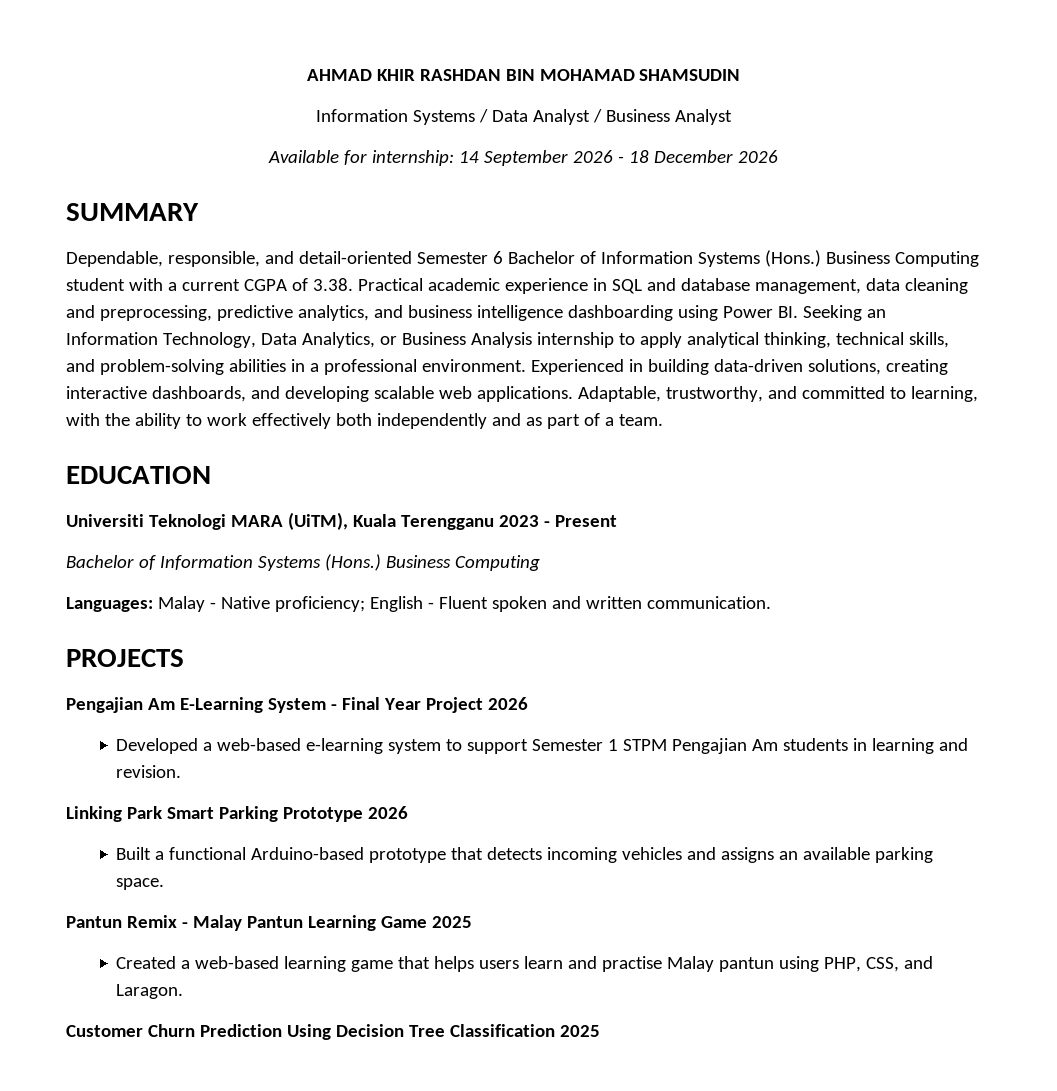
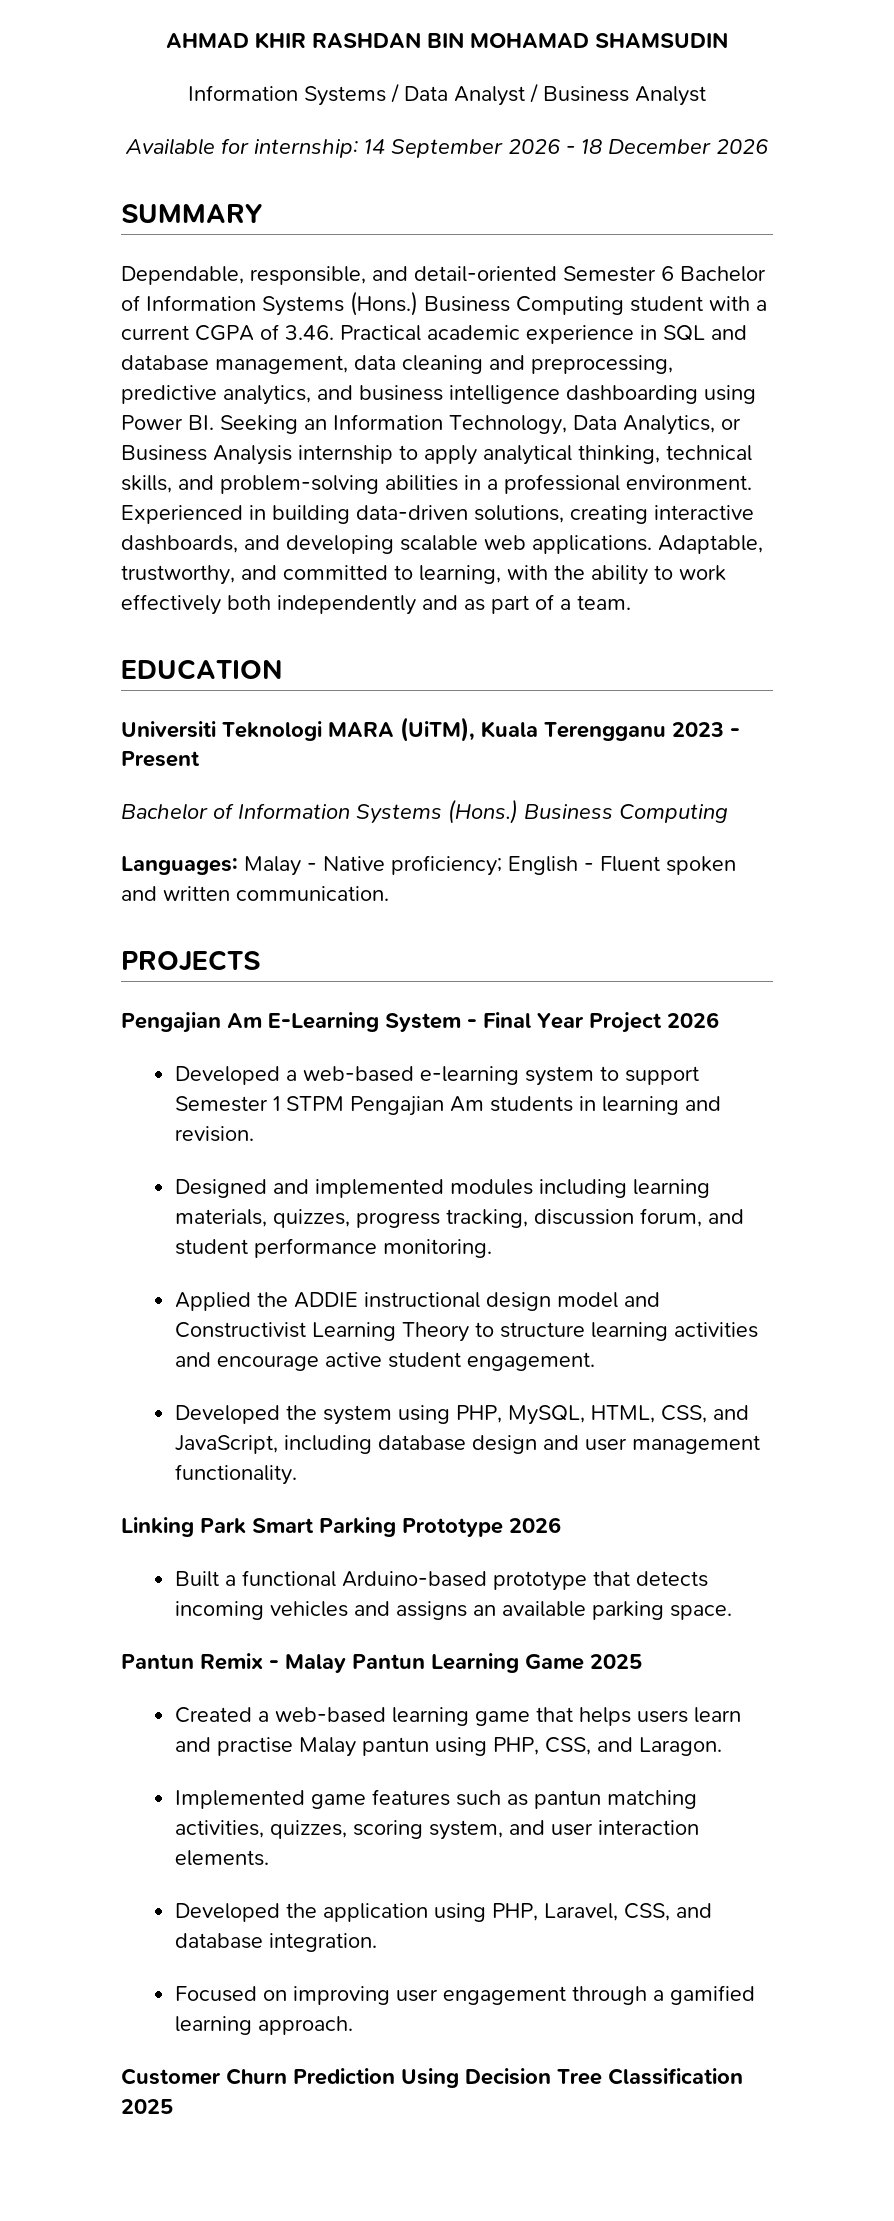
- Business Computing student with a current CGPA of 3.38. Practical academic experience in SQL and database management, data cleaning and preprocessing, predictive analytics, and business intelligence dashboarding using Power BI. Seeking an Information Technology, Data Analytics, or Business Analysis internship to apply analytical thinking, technical skills, and problem-solving abilities in a professional environment.
+ Business Computing student with a current CGPA of 3.46. Practical academic experience in SQL and database management, data cleaning and preprocessing, predictive analytics, and business intelligence dashboarding using Power BI. Seeking an Information Technology, Data Analytics, or Business Analysis internship to apply analytical thinking, technical skills, and problem-solving abilities in a professional environment.
+ Designed and implemented modules including learning materials, quizzes, progress tracking, discussion forum, and student performance monitoring.
+ Applied the ADDIE instructional design model and Constructivist Learning Theory to structure learning activities and encourage active student engagement.
+ Developed the system using PHP, MySQL, HTML, CSS, and JavaScript, including database design and user management functionality.
+ Implemented game features such as pantun matching activities, quizzes, scoring system, and user interaction elements.
+ Developed the application using PHP, Laravel, CSS, and database integration.
+ Focused on improving user engagement through a gamified learning approach.

